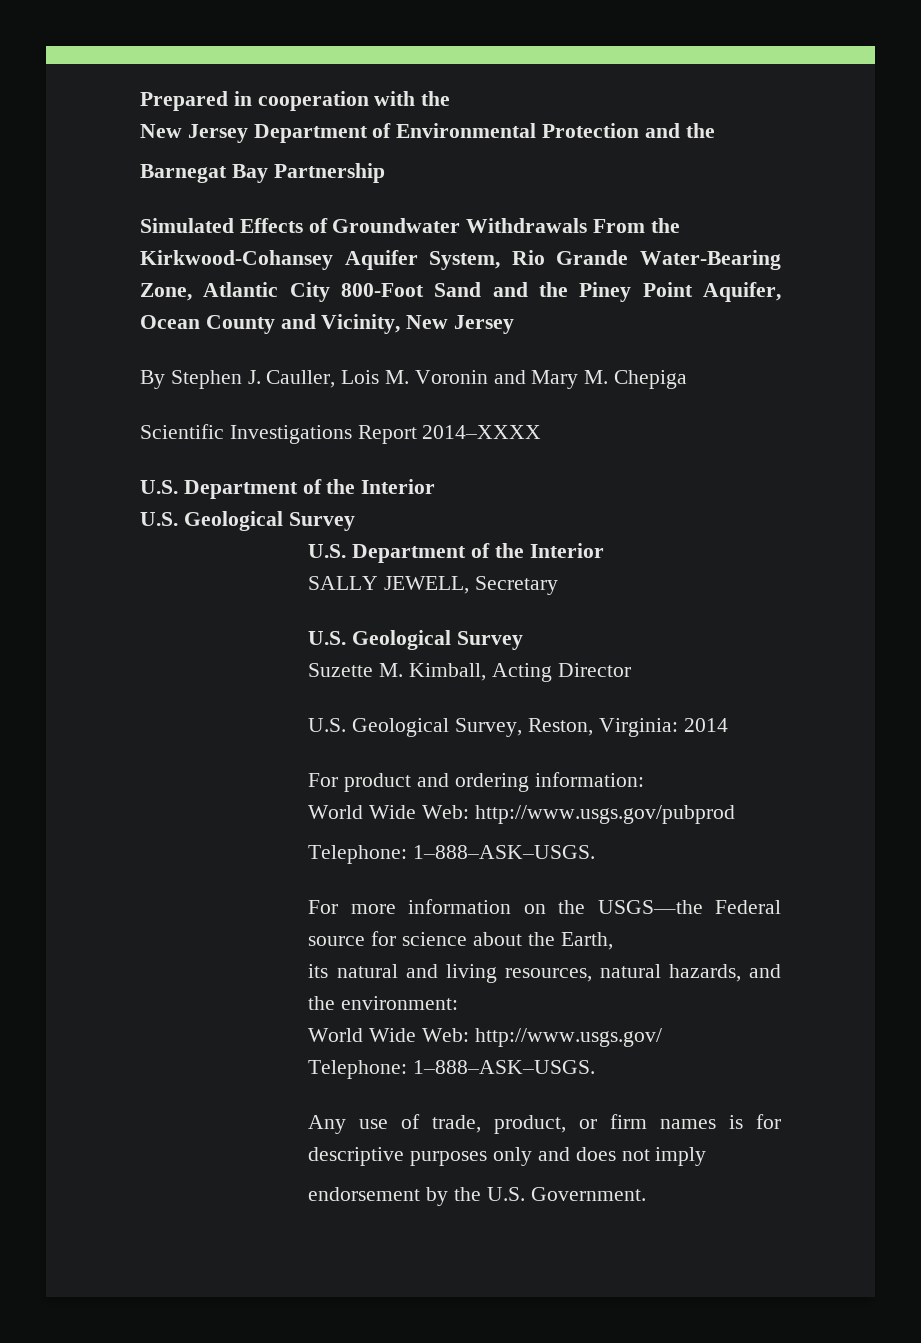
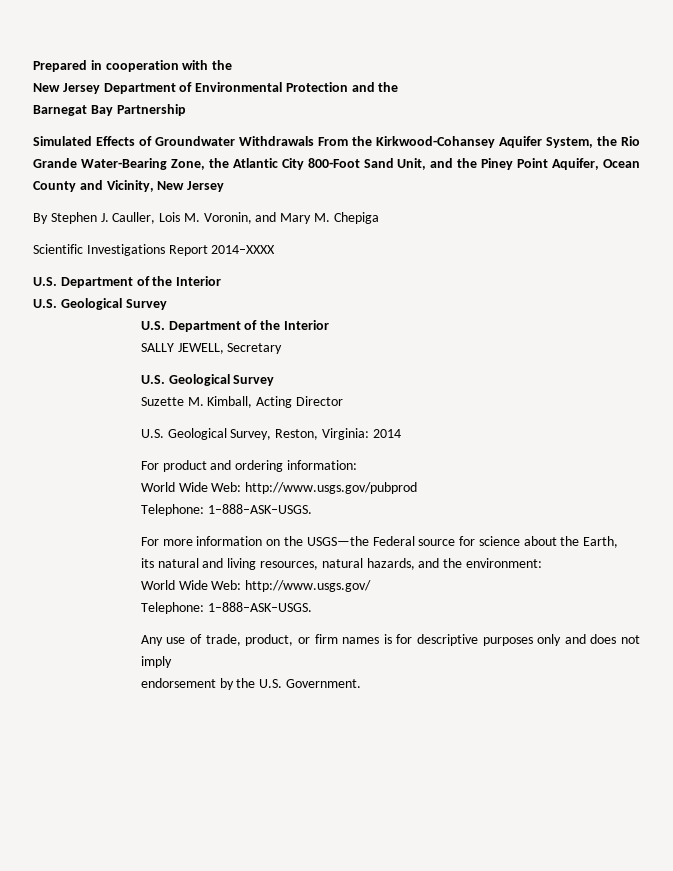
- Simulated Effects of Groundwater Withdrawals From the Kirkwood-Cohansey Aquifer System, Rio Grande Water-Bearing Zone, Atlantic City 800-Foot Sand and the Piney Point Aquifer, Ocean County and Vicinity, New Jersey
+ Simulated Effects of Groundwater Withdrawals From the Kirkwood-Cohansey Aquifer System, the Rio Grande Water-Bearing Zone, the Atlantic City 800-Foot Sand Unit, and the Piney Point Aquifer, Ocean County and Vicinity, New Jersey
- By Stephen J. Cauller, Lois M. Voronin and Mary M. Chepiga
+ By Stephen J. Cauller, Lois M. Voronin, and Mary M. Chepiga

